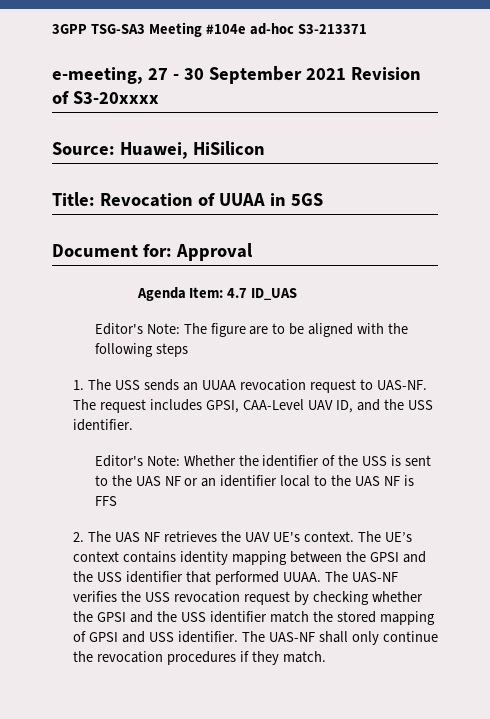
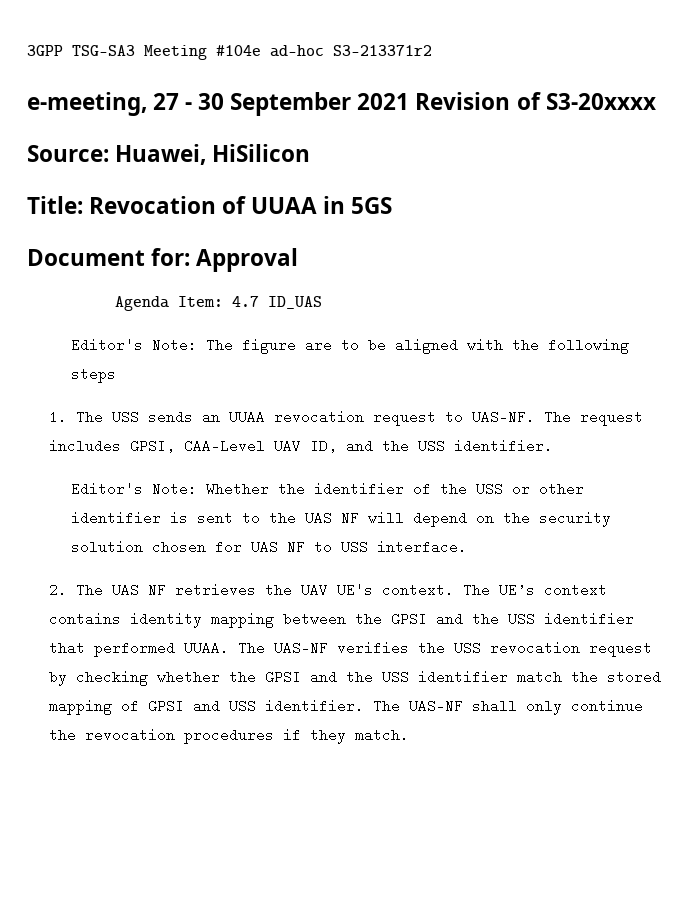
- 3GPP TSG-SA3 Meeting #104e ad-hoc S3-213371
+ 3GPP TSG-SA3 Meeting #104e ad-hoc S3-213371r2
- Editor's Note: Whether the identifier of the USS is sent to the UAS NF or an identifier local to the UAS NF is FFS
+ Editor's Note: Whether the identifier of the USS or other identifier is sent to the UAS NF will depend on the security solution chosen for UAS NF to USS interface.

